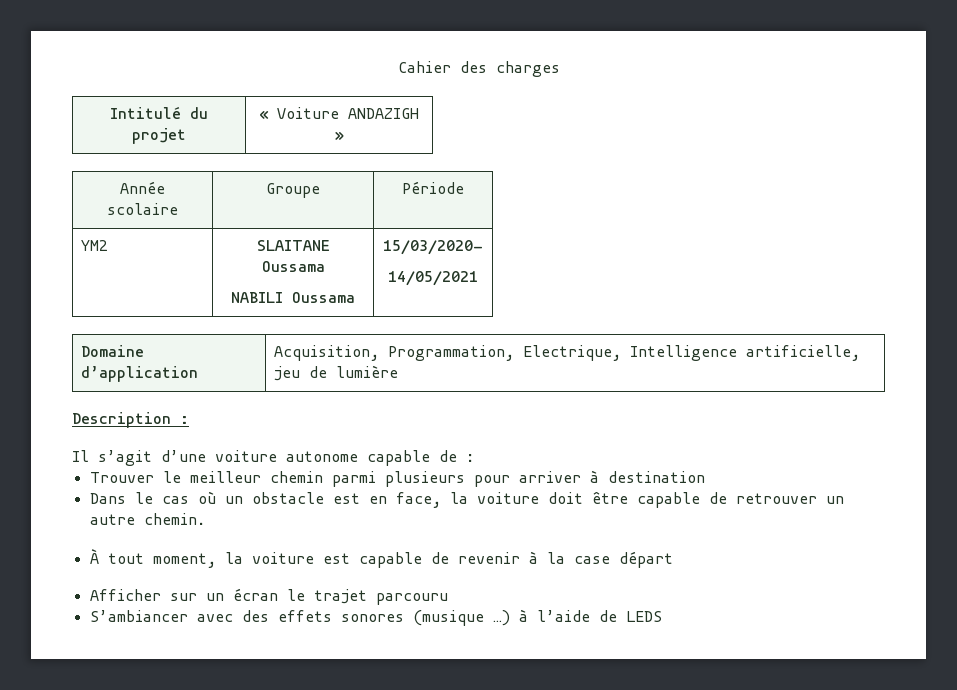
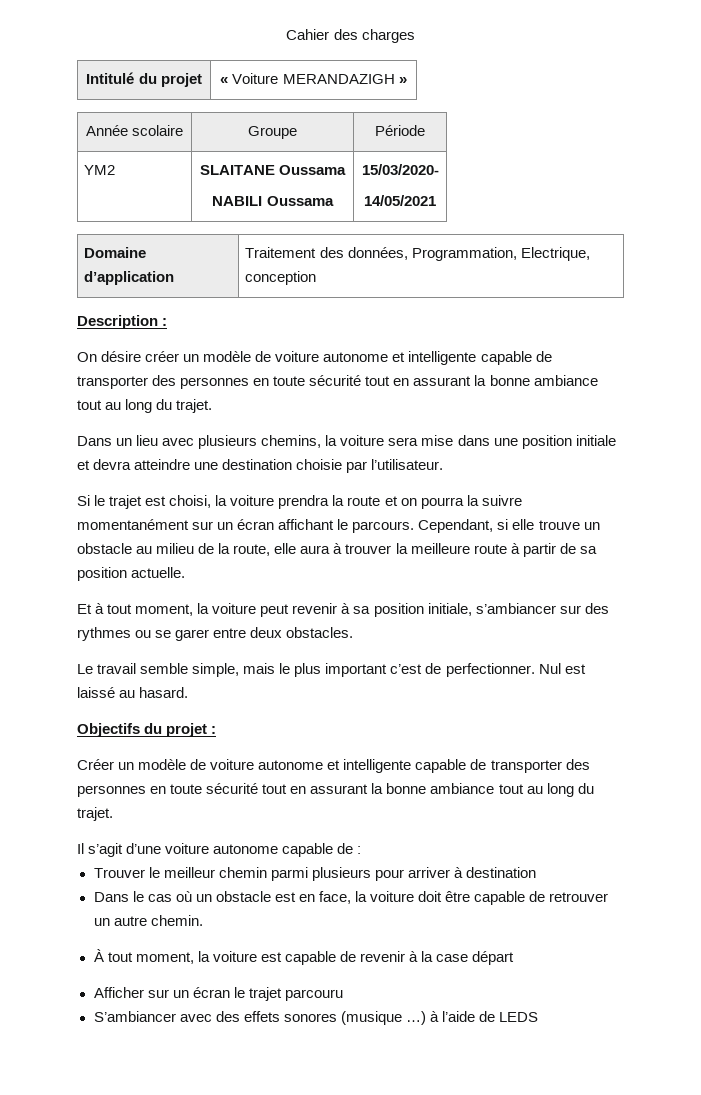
- Intitulé du projet | « Voiture ANDAZIGH »
+ Intitulé du projet | « Voiture MERANDAZIGH »
- Domaine d’application | Acquisition, Programmation, Electrique, Intelligence artificielle, jeu de lumière
+ Domaine d’application | Traitement des données, Programmation, Electrique, conception
  Description :
+ On désire créer un modèle de voiture autonome et intelligente capable de transporter des personnes en toute sécurité tout en assurant la bonne ambiance tout au long du trajet.
+ Dans un lieu avec plusieurs chemins, la voiture sera mise dans une position initiale et devra atteindre une destination choisie par l’utilisateur.
+ Si le trajet est choisi, la voiture prendra la route et on pourra la suivre momentanément sur un écran affichant le parcours. Cependant, si elle trouve un obstacle au milieu de la route, elle aura à trouver la meilleure route à partir de sa position actuelle.
+ Et à tout moment, la voiture peut revenir à sa position initiale, s’ambiancer sur des rythmes ou se garer entre deux obstacles.
+ Le travail semble simple, mais le plus important c’est de perfectionner. Nul est laissé au hasard.
+ Objectifs du projet :
+ Créer un modèle de voiture autonome et intelligente capable de transporter des personnes en toute sécurité tout en assurant la bonne ambiance tout au long du trajet.

